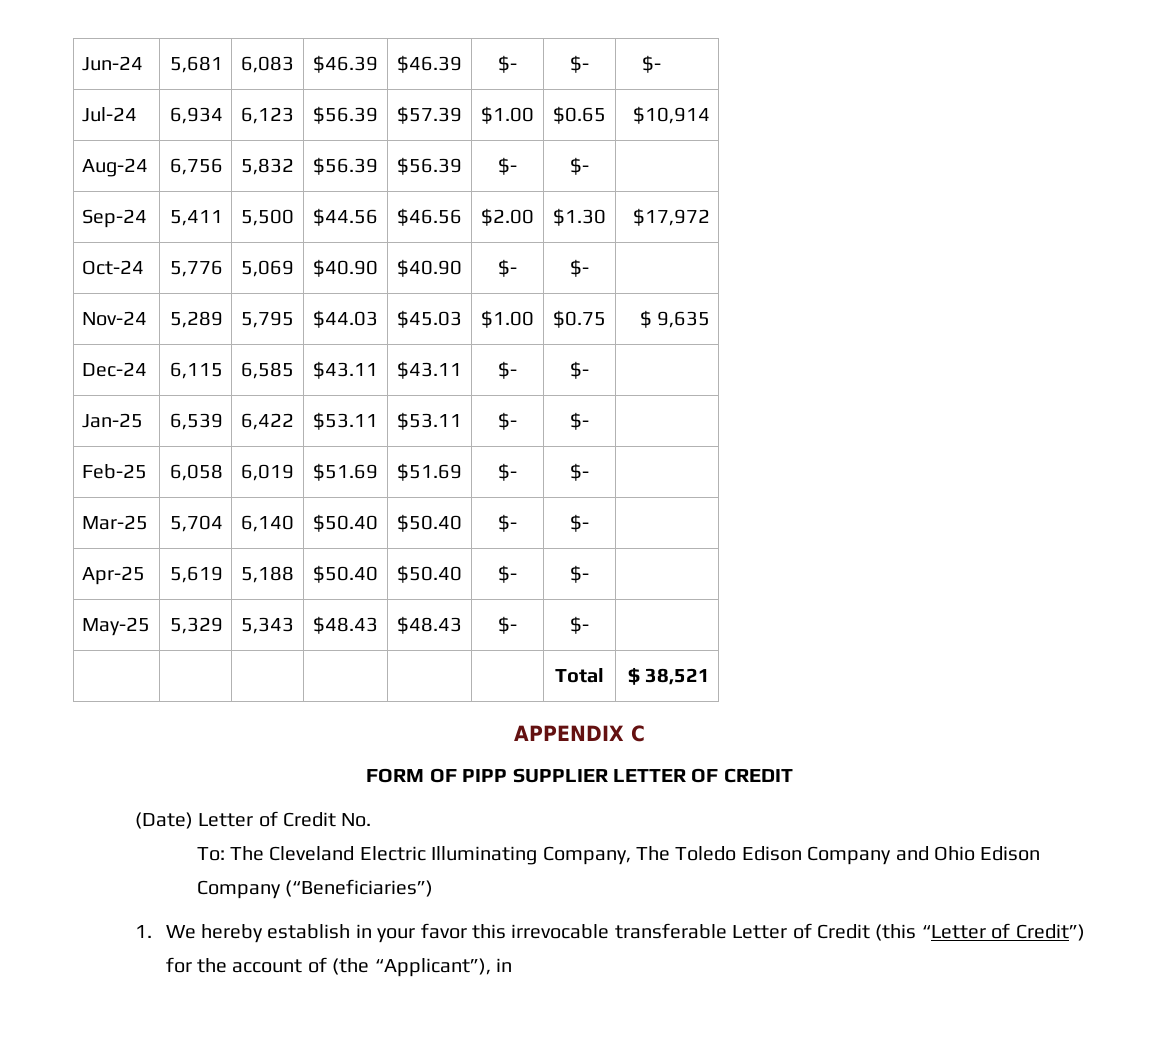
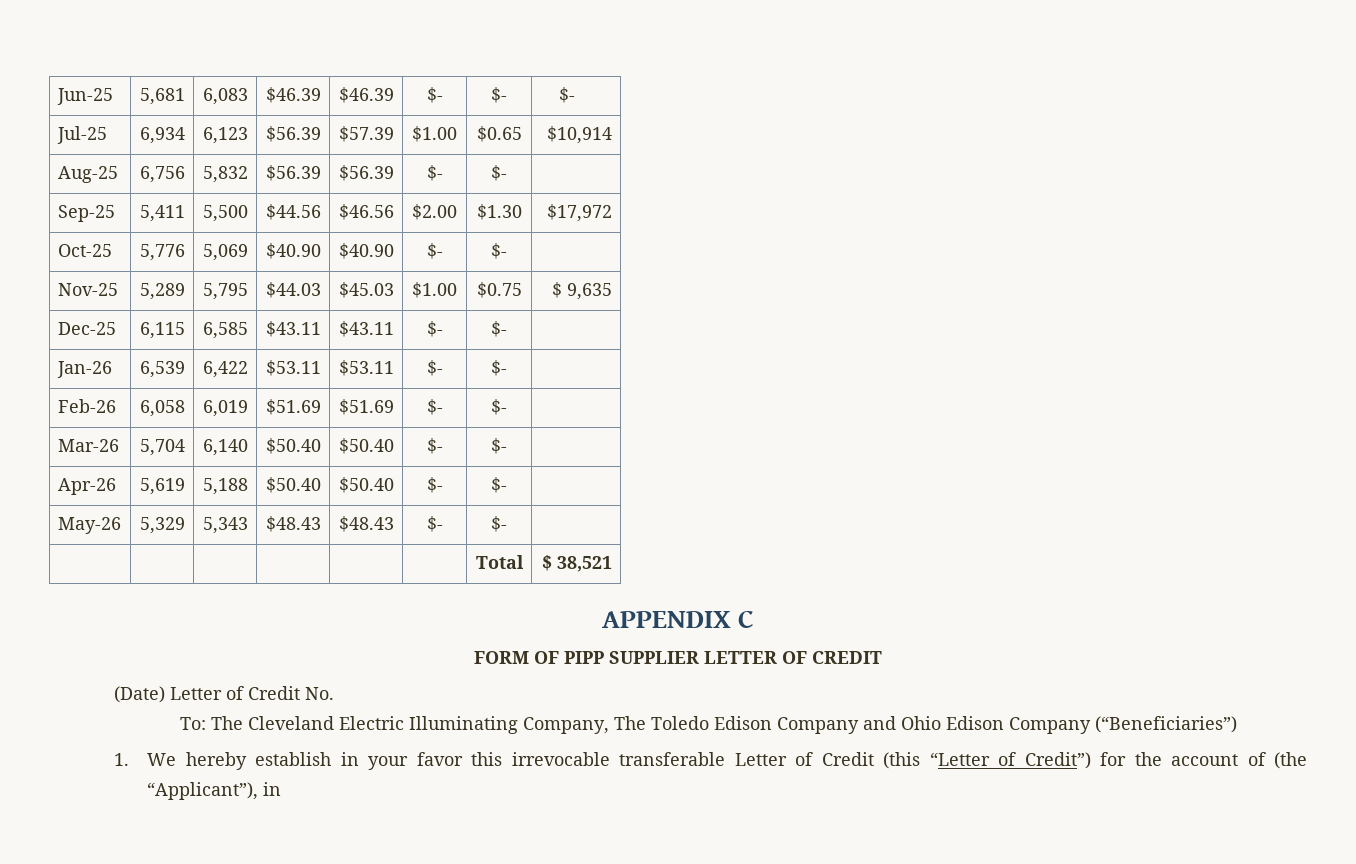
- Jun-24 | 5,681 | 6,083 | $46.39 | $46.39 | $- | $- | $-
+ Jun-25 | 5,681 | 6,083 | $46.39 | $46.39 | $- | $- | $-
- Jul-24 | 6,934 | 6,123 | $56.39 | $57.39 | $1.00 | $0.65 | $10,914
+ Jul-25 | 6,934 | 6,123 | $56.39 | $57.39 | $1.00 | $0.65 | $10,914
- Aug-24 | 6,756 | 5,832 | $56.39 | $56.39 | $- | $- |
+ Aug-25 | 6,756 | 5,832 | $56.39 | $56.39 | $- | $- |
- Sep-24 | 5,411 | 5,500 | $44.56 | $46.56 | $2.00 | $1.30 | $17,972
+ Sep-25 | 5,411 | 5,500 | $44.56 | $46.56 | $2.00 | $1.30 | $17,972
- Oct-24 | 5,776 | 5,069 | $40.90 | $40.90 | $- | $- |
+ Oct-25 | 5,776 | 5,069 | $40.90 | $40.90 | $- | $- |
- Nov-24 | 5,289 | 5,795 | $44.03 | $45.03 | $1.00 | $0.75 | $ 9,635
+ Nov-25 | 5,289 | 5,795 | $44.03 | $45.03 | $1.00 | $0.75 | $ 9,635
- Dec-24 | 6,115 | 6,585 | $43.11 | $43.11 | $- | $- |
+ Dec-25 | 6,115 | 6,585 | $43.11 | $43.11 | $- | $- |
- Jan-25 | 6,539 | 6,422 | $53.11 | $53.11 | $- | $- |
+ Jan-26 | 6,539 | 6,422 | $53.11 | $53.11 | $- | $- |
- Feb-25 | 6,058 | 6,019 | $51.69 | $51.69 | $- | $- |
+ Feb-26 | 6,058 | 6,019 | $51.69 | $51.69 | $- | $- |
- Mar-25 | 5,704 | 6,140 | $50.40 | $50.40 | $- | $- |
+ Mar-26 | 5,704 | 6,140 | $50.40 | $50.40 | $- | $- |
- Apr-25 | 5,619 | 5,188 | $50.40 | $50.40 | $- | $- |
+ Apr-26 | 5,619 | 5,188 | $50.40 | $50.40 | $- | $- |
- May-25 | 5,329 | 5,343 | $48.43 | $48.43 | $- | $- |
+ May-26 | 5,329 | 5,343 | $48.43 | $48.43 | $- | $- |

